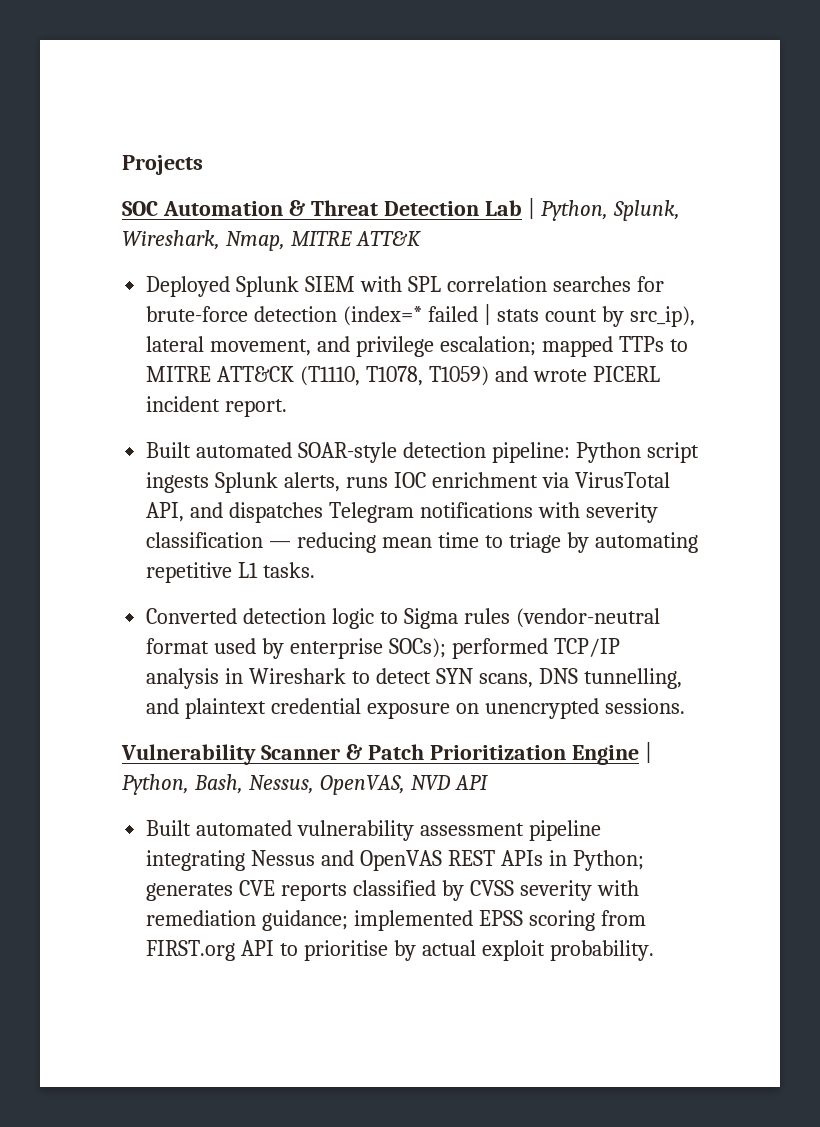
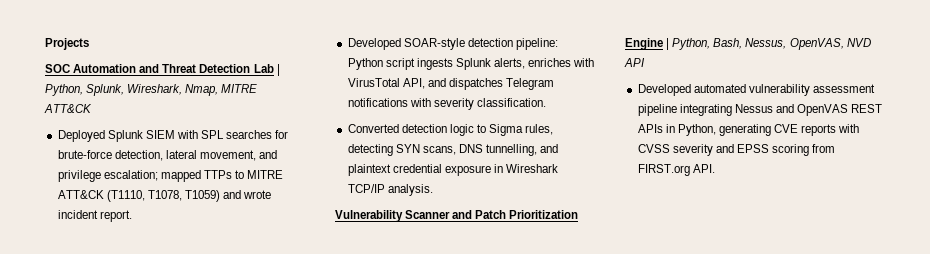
- SOC Automation & Threat Detection Lab | Python, Splunk, Wireshark, Nmap, MITRE ATT&K
+ SOC Automation and Threat Detection Lab | Python, Splunk, Wireshark, Nmap, MITRE ATT&CK
- Deployed Splunk SIEM with SPL correlation searches for brute-force detection (index=* failed | stats count by src_ip), lateral movement, and privilege escalation; mapped TTPs to MITRE ATT&CK (T1110, T1078, T1059) and wrote PICERL incident report.
+ Deployed Splunk SIEM with SPL searches for brute-force detection, lateral movement, and privilege escalation; mapped TTPs to MITRE ATT&CK (T1110, T1078, T1059) and wrote incident report.
- Built automated SOAR-style detection pipeline: Python script ingests Splunk alerts, runs IOC enrichment via VirusTotal API, and dispatches Telegram notifications with severity classification — reducing mean time to triage by automating repetitive L1 tasks.
+ Developed SOAR-style detection pipeline: Python script ingests Splunk alerts, enriches with VirusTotal API, and dispatches Telegram notifications with severity classification.
- Converted detection logic to Sigma rules (vendor-neutral format used by enterprise SOCs); performed TCP/IP analysis in Wireshark to detect SYN scans, DNS tunnelling, and plaintext credential exposure on unencrypted sessions.
+ Converted detection logic to Sigma rules, detecting SYN scans, DNS tunnelling, and plaintext credential exposure in Wireshark TCP/IP analysis.
- Vulnerability Scanner & Patch Prioritization Engine | Python, Bash, Nessus, OpenVAS, NVD API
+ Vulnerability Scanner and Patch Prioritization Engine | Python, Bash, Nessus, OpenVAS, NVD API
- Built automated vulnerability assessment pipeline integrating Nessus and OpenVAS REST APIs in Python; generates CVE reports classified by CVSS severity with remediation guidance; implemented EPSS scoring from FIRST.org API to prioritise by actual exploit probability.
+ Developed automated vulnerability assessment pipeline integrating Nessus and OpenVAS REST APIs in Python, generating CVE reports with CVSS severity and EPSS scoring from FIRST.org API.

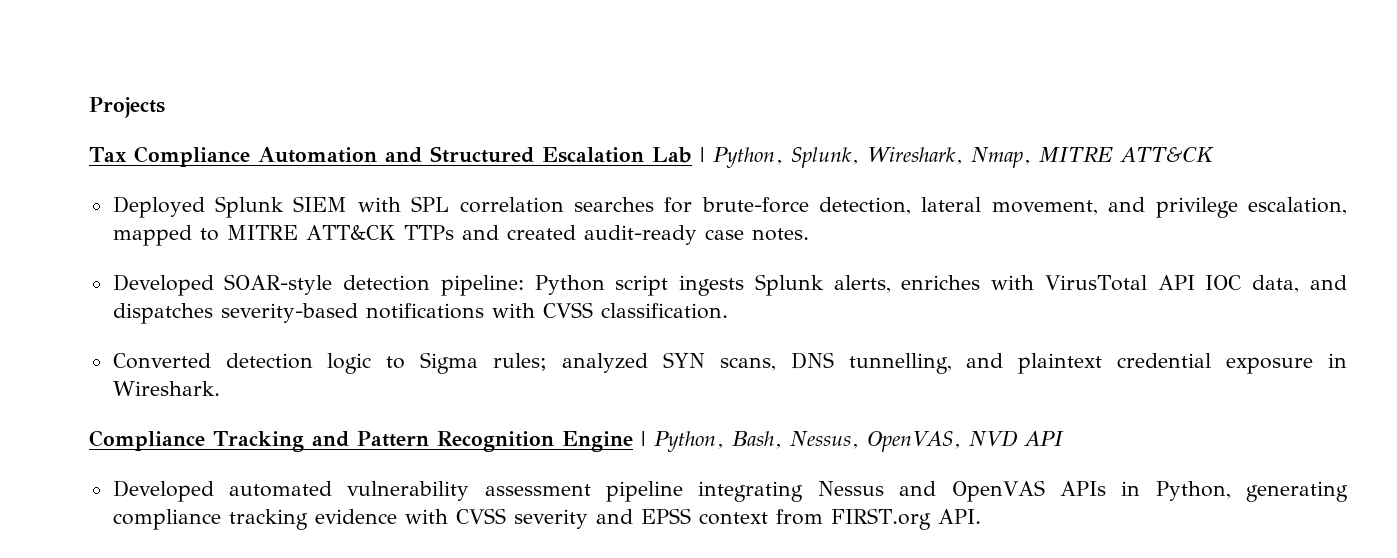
- SOC Automation and Threat Detection Lab | Python, Splunk, Wireshark, Nmap, MITRE ATT&CK
+ Tax Compliance Automation and Structured Escalation Lab | Python, Splunk, Wireshark, Nmap, MITRE ATT&CK
- Deployed Splunk SIEM with SPL searches for brute-force detection, lateral movement, and privilege escalation; mapped TTPs to MITRE ATT&CK (T1110, T1078, T1059) and wrote incident report.
+ Deployed Splunk SIEM with SPL correlation searches for brute-force detection, lateral movement, and privilege escalation, mapped to MITRE ATT&CK TTPs and created audit-ready case notes.
- Developed SOAR-style detection pipeline: Python script ingests Splunk alerts, enriches with VirusTotal API, and dispatches Telegram notifications with severity classification.
+ Developed SOAR-style detection pipeline: Python script ingests Splunk alerts, enriches with VirusTotal API IOC data, and dispatches severity-based notifications with CVSS classification.
- Converted detection logic to Sigma rules, detecting SYN scans, DNS tunnelling, and plaintext credential exposure in Wireshark TCP/IP analysis.
- Vulnerability Scanner and Patch Prioritization Engine | Python, Bash, Nessus, OpenVAS, NVD API
+ Converted detection logic to Sigma rules; analyzed SYN scans, DNS tunnelling, and plaintext credential exposure in Wireshark.
+ Compliance Tracking and Pattern Recognition Engine | Python, Bash, Nessus, OpenVAS, NVD API
- Developed automated vulnerability assessment pipeline integrating Nessus and OpenVAS REST APIs in Python, generating CVE reports with CVSS severity and EPSS scoring from FIRST.org API.
+ Developed automated vulnerability assessment pipeline integrating Nessus and OpenVAS APIs in Python, generating compliance tracking evidence with CVSS severity and EPSS context from FIRST.org API.

